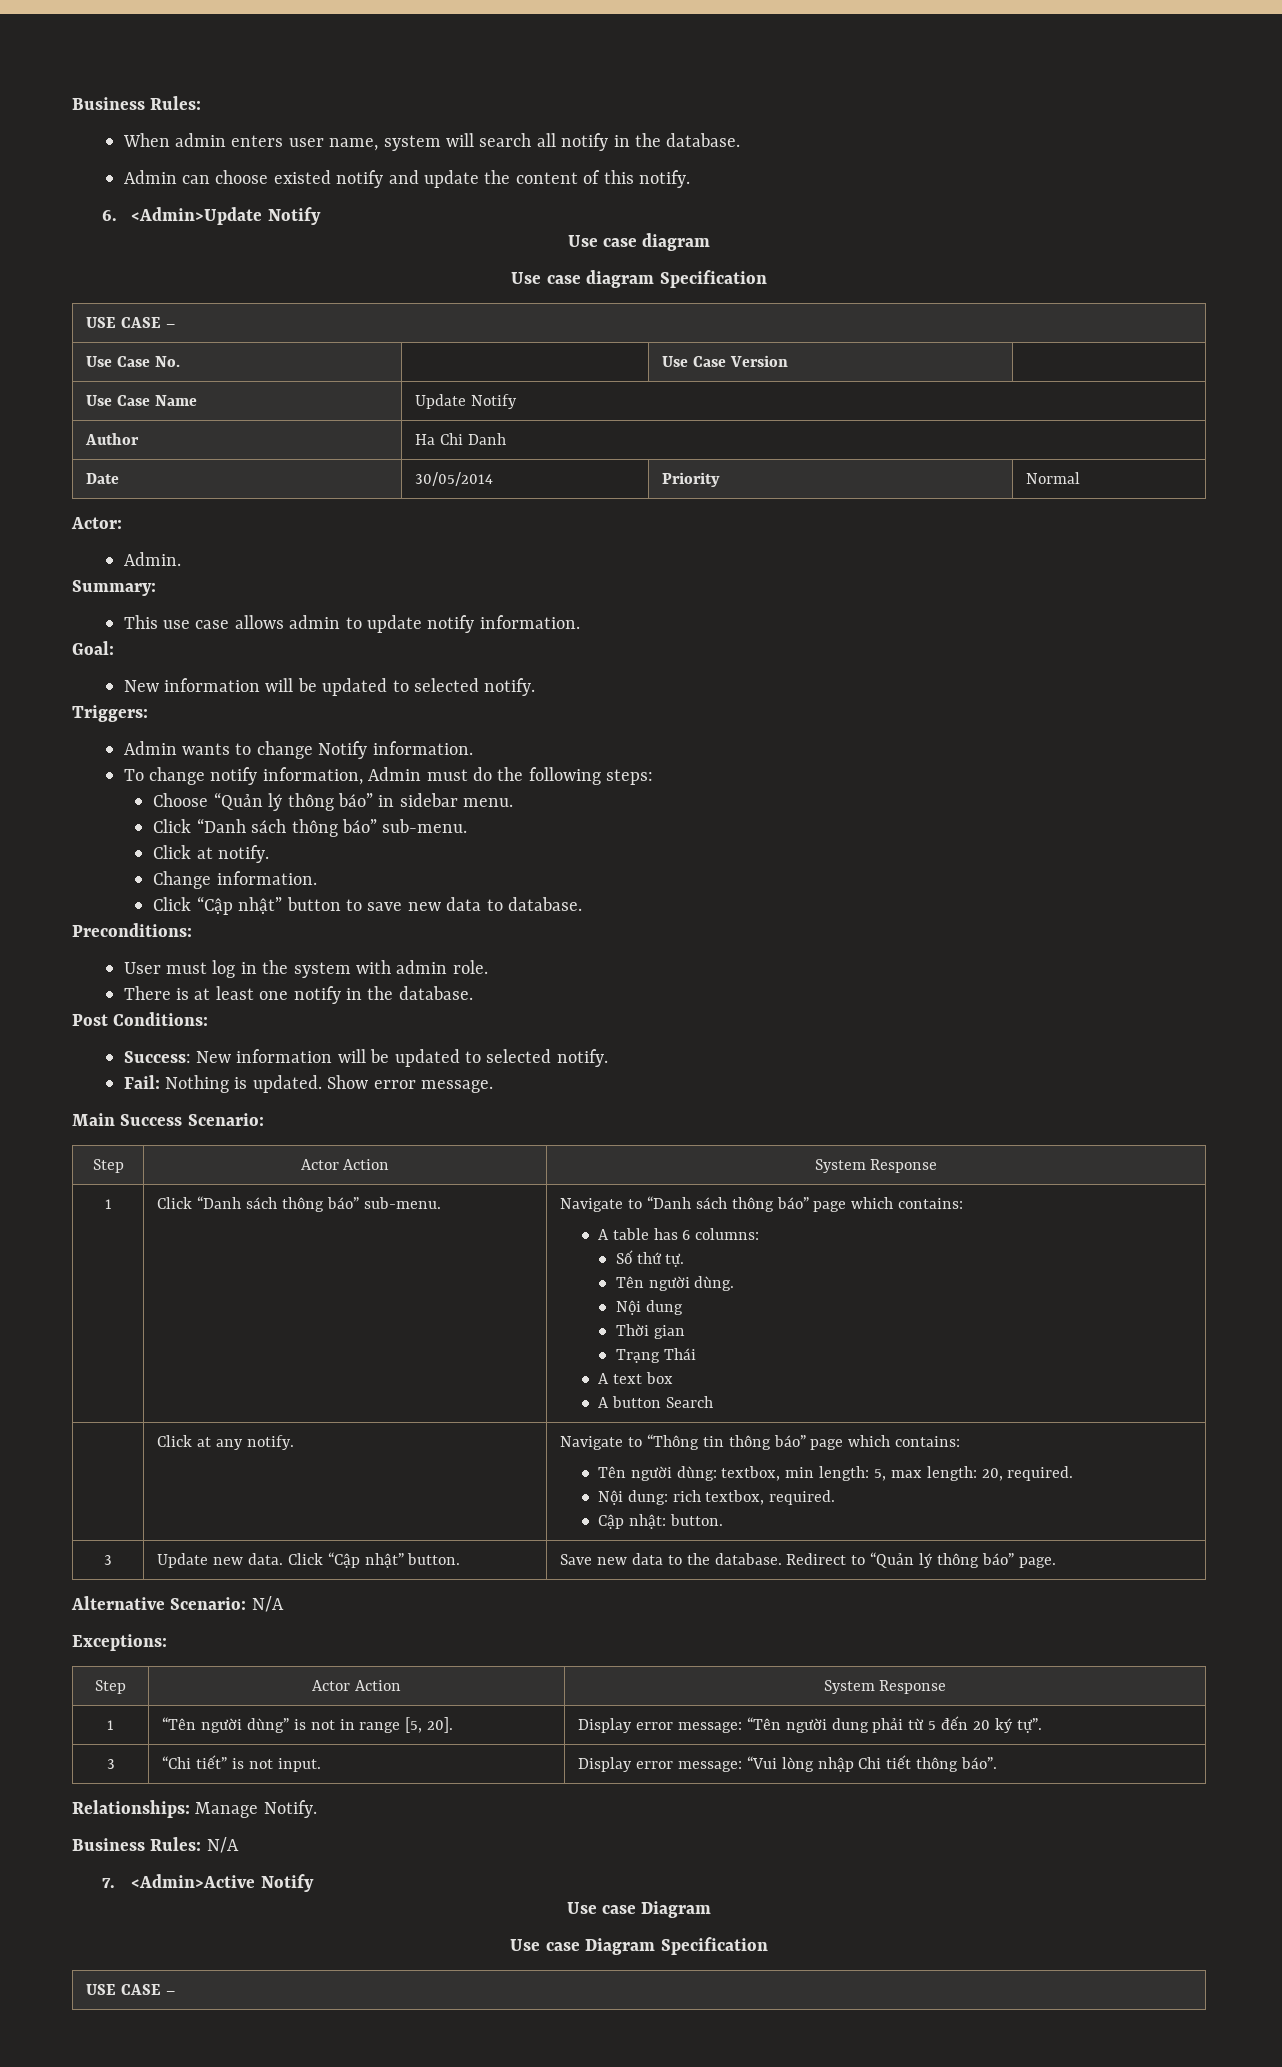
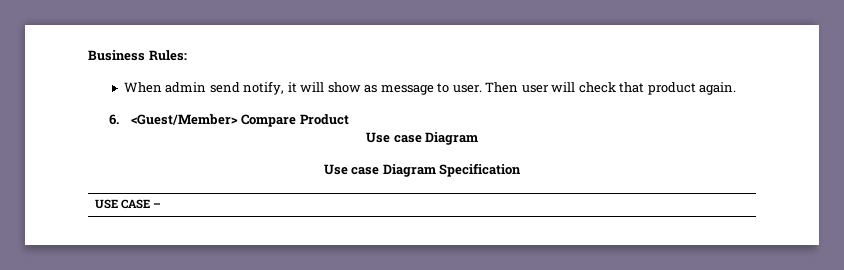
- When admin enters user name, system will search all notify in the database.
- Admin can choose existed notify and update the content of this notify.
- 6. <Admin>Update Notify
- Use case diagram
- Use case diagram Specification
- USE CASE –
- Use Case No. | | Use Case Version |
- Use Case Name | Update Notify
- Author | Ha Chi Danh
- Date | 30/05/2014 | Priority | Normal
- Actor:
- Admin.
- Summary:
- This use case allows admin to update notify information.
- Goal:
- New information will be updated to selected notify.
- Triggers:
- Admin wants to change Notify information.
- To change notify information, Admin must do the following steps:
- Choose “Quản lý thông báo” in sidebar menu.
- Click “Danh sách thông báo” sub-menu.
- Click at notify.
- Change information.
- Click “Cập nhật” button to save new data to database.
- Preconditions:
- User must log in the system with admin role.
- There is at least one notify in the database.
- Post Conditions:
- Success: New information will be updated to selected notify.
- Fail: Nothing is updated. Show error message.
- Main Success Scenario:
- Step | Actor Action | System Response
- 1 | Click “Danh sách thông báo” sub-menu. | Navigate to “Danh sách thông báo” page which contains:
- A table has 6 columns:
- Số thứ tự.
- Tên người dùng.
- Nội dung
- Thời gian
- Trạng Thái
- A text box
- A button Search
- | Click at any notify. | Navigate to “Thông tin thông báo” page which contains:
- Tên người dùng: textbox, min length: 5, max length: 20, required.
- Nội dung: rich textbox, required.
- Cập nhật: button.
- 3 | Update new data. Click “Cập nhật” button. | Save new data to the database. Redirect to “Quản lý thông báo” page.
- Alternative Scenario: N/A
- Exceptions:
- Step | Actor Action | System Response
- 1 | “Tên người dùng” is not in range [5, 20]. | Display error message: “Tên người dung phải từ 5 đến 20 ký tự”.
- 3 | “Chi tiết” is not input. | Display error message: “Vui lòng nhập Chi tiết thông báo”.
- Relationships: Manage Notify.
- Business Rules: N/A
- 7. <Admin>Active Notify
+ When admin send notify, it will show as message to user. Then user will check that product again.
+ 6. <Guest/Member> Compare Product

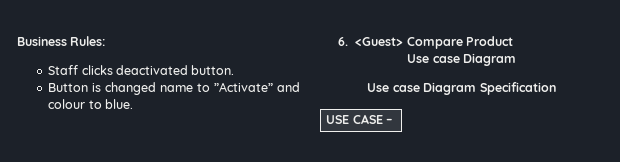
- When admin send notify, it will show as message to user. Then user will check that product again.
+ Staff clicks deactivated button.
+ Button is changed name to ”Activate” and colour to blue.
- 6. <Guest/Member> Compare Product
+ 6. <Guest> Compare Product

